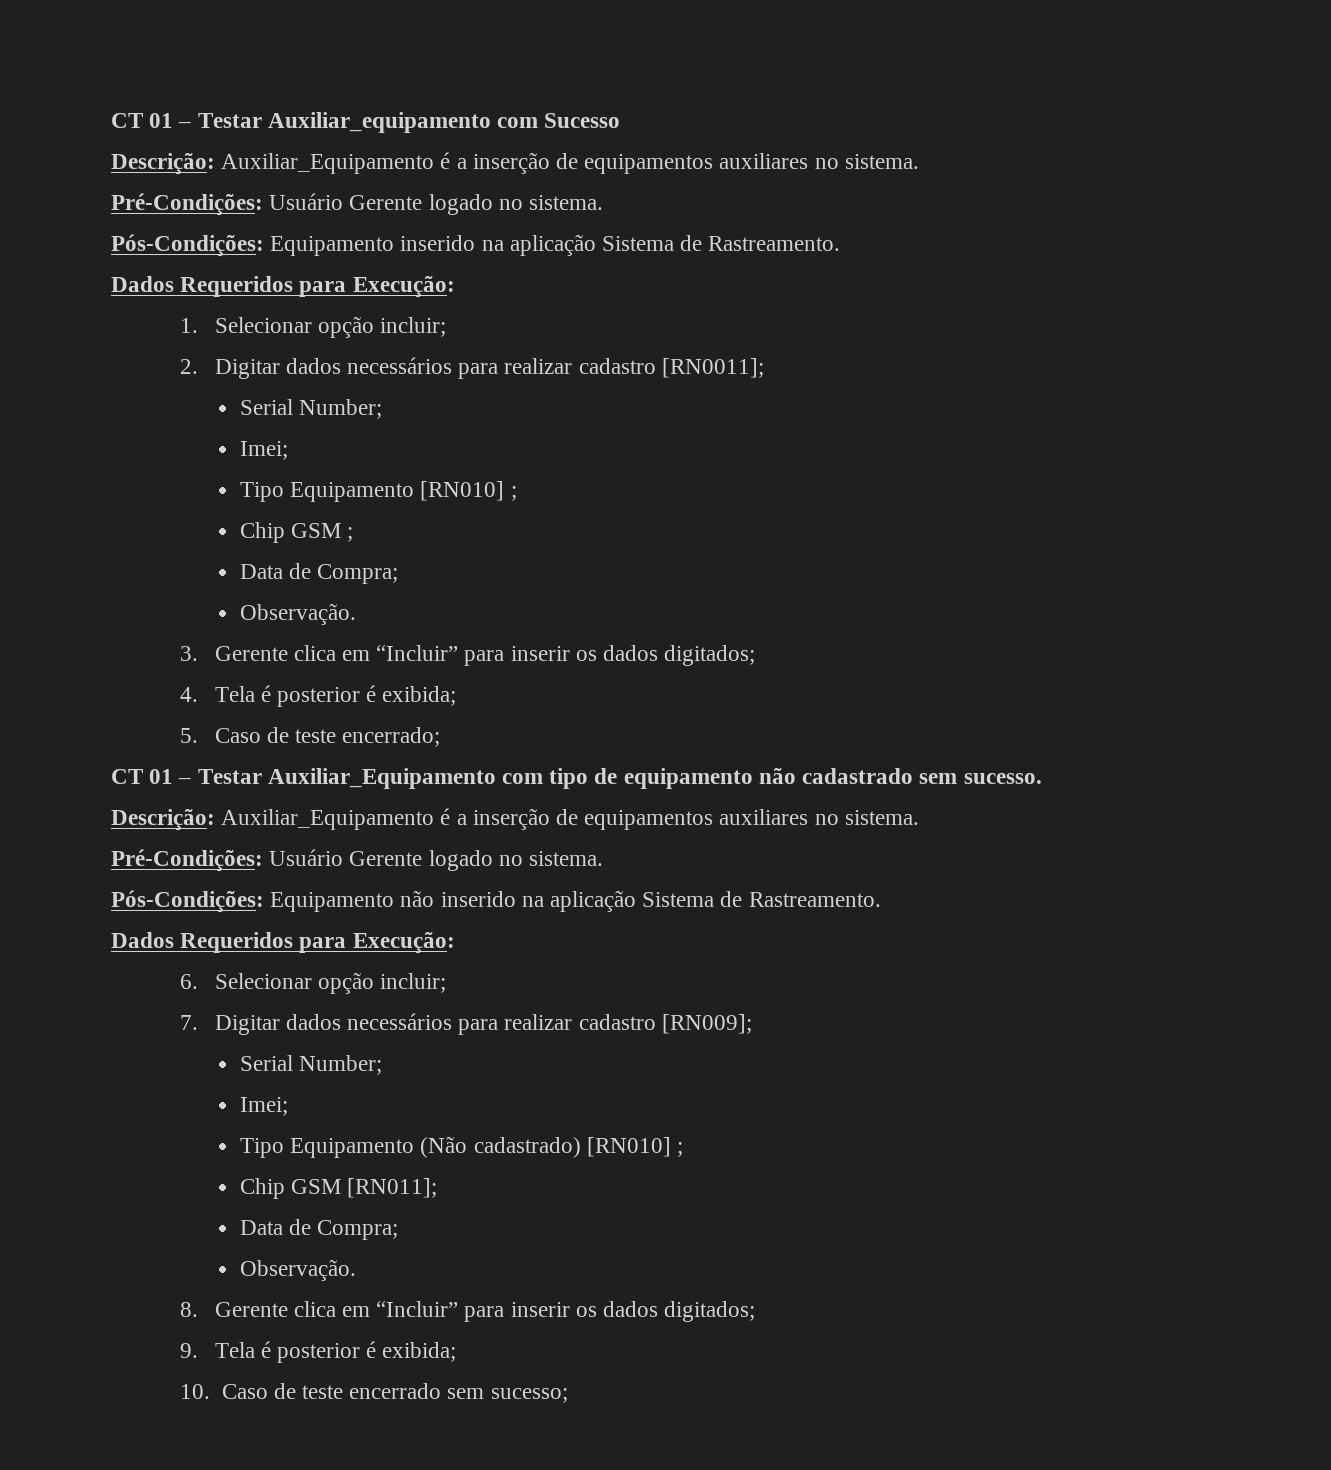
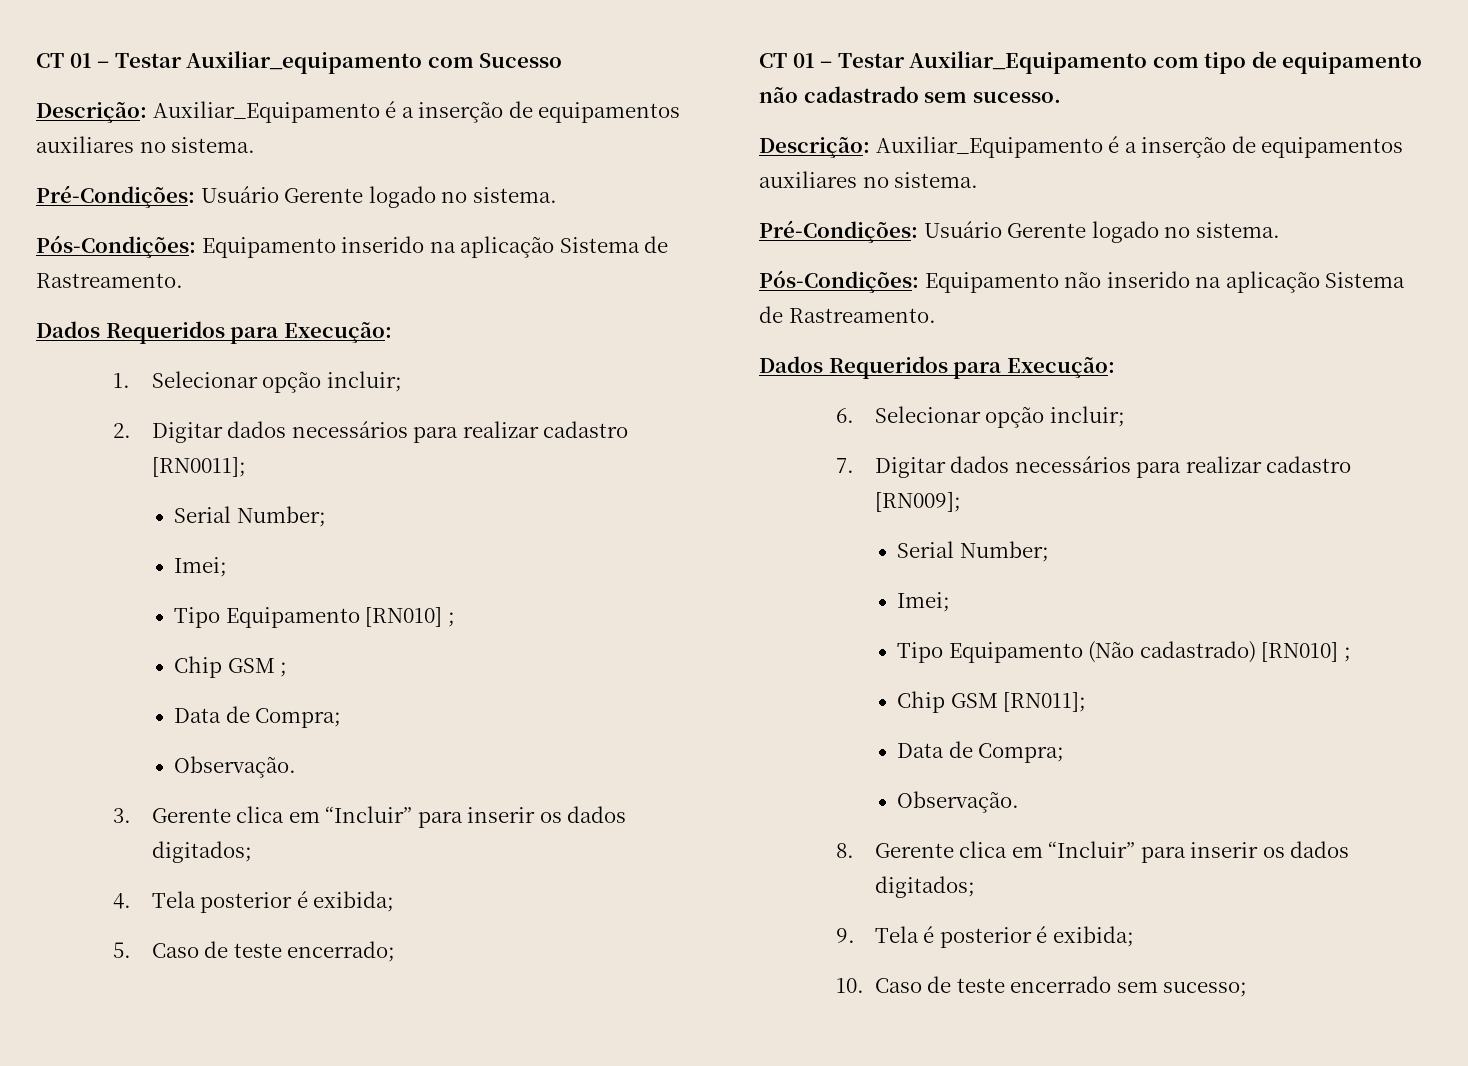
- 4. Tela é posterior é exibida;
+ 4. Tela posterior é exibida;

